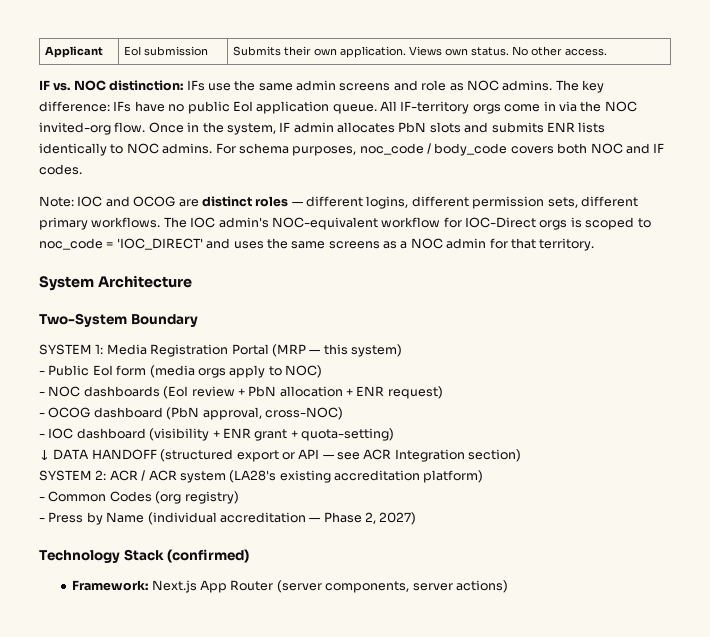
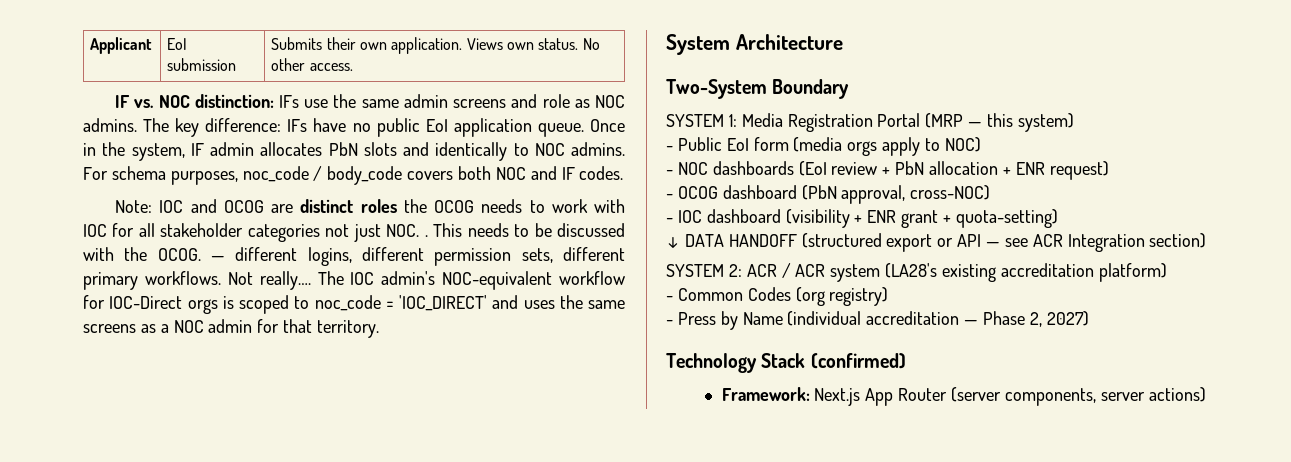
- All IF-territory orgs come in via the NOC invited-org flow.
- Once in the system, IF admin allocates PbN slots and submits ENR lists identically to NOC admins.
+ Once in the system, IF admin allocates PbN slots and identically to NOC admins.
- Note: IOC and OCOG are distinct roles — different logins, different permission sets, different primary workflows.
+ Note: IOC and OCOG are distinct roles the OCOG needs to work with IOC for all stakeholder categories not just NOC. . This needs to be discussed with the OCOG. — different logins, different permission sets, different primary workflows.
+ Not really….

